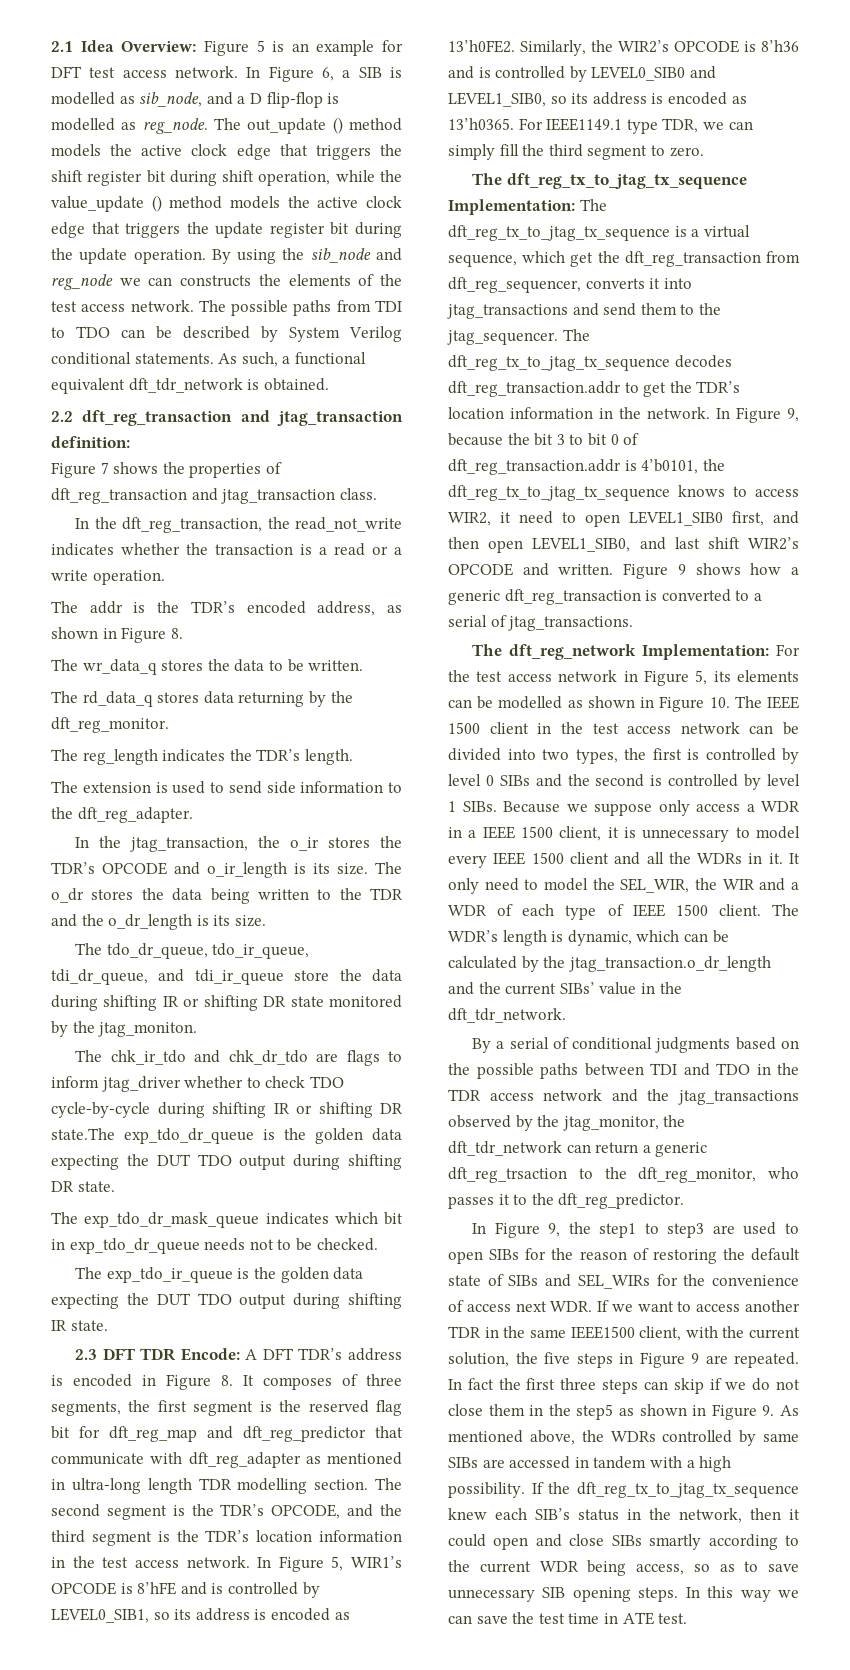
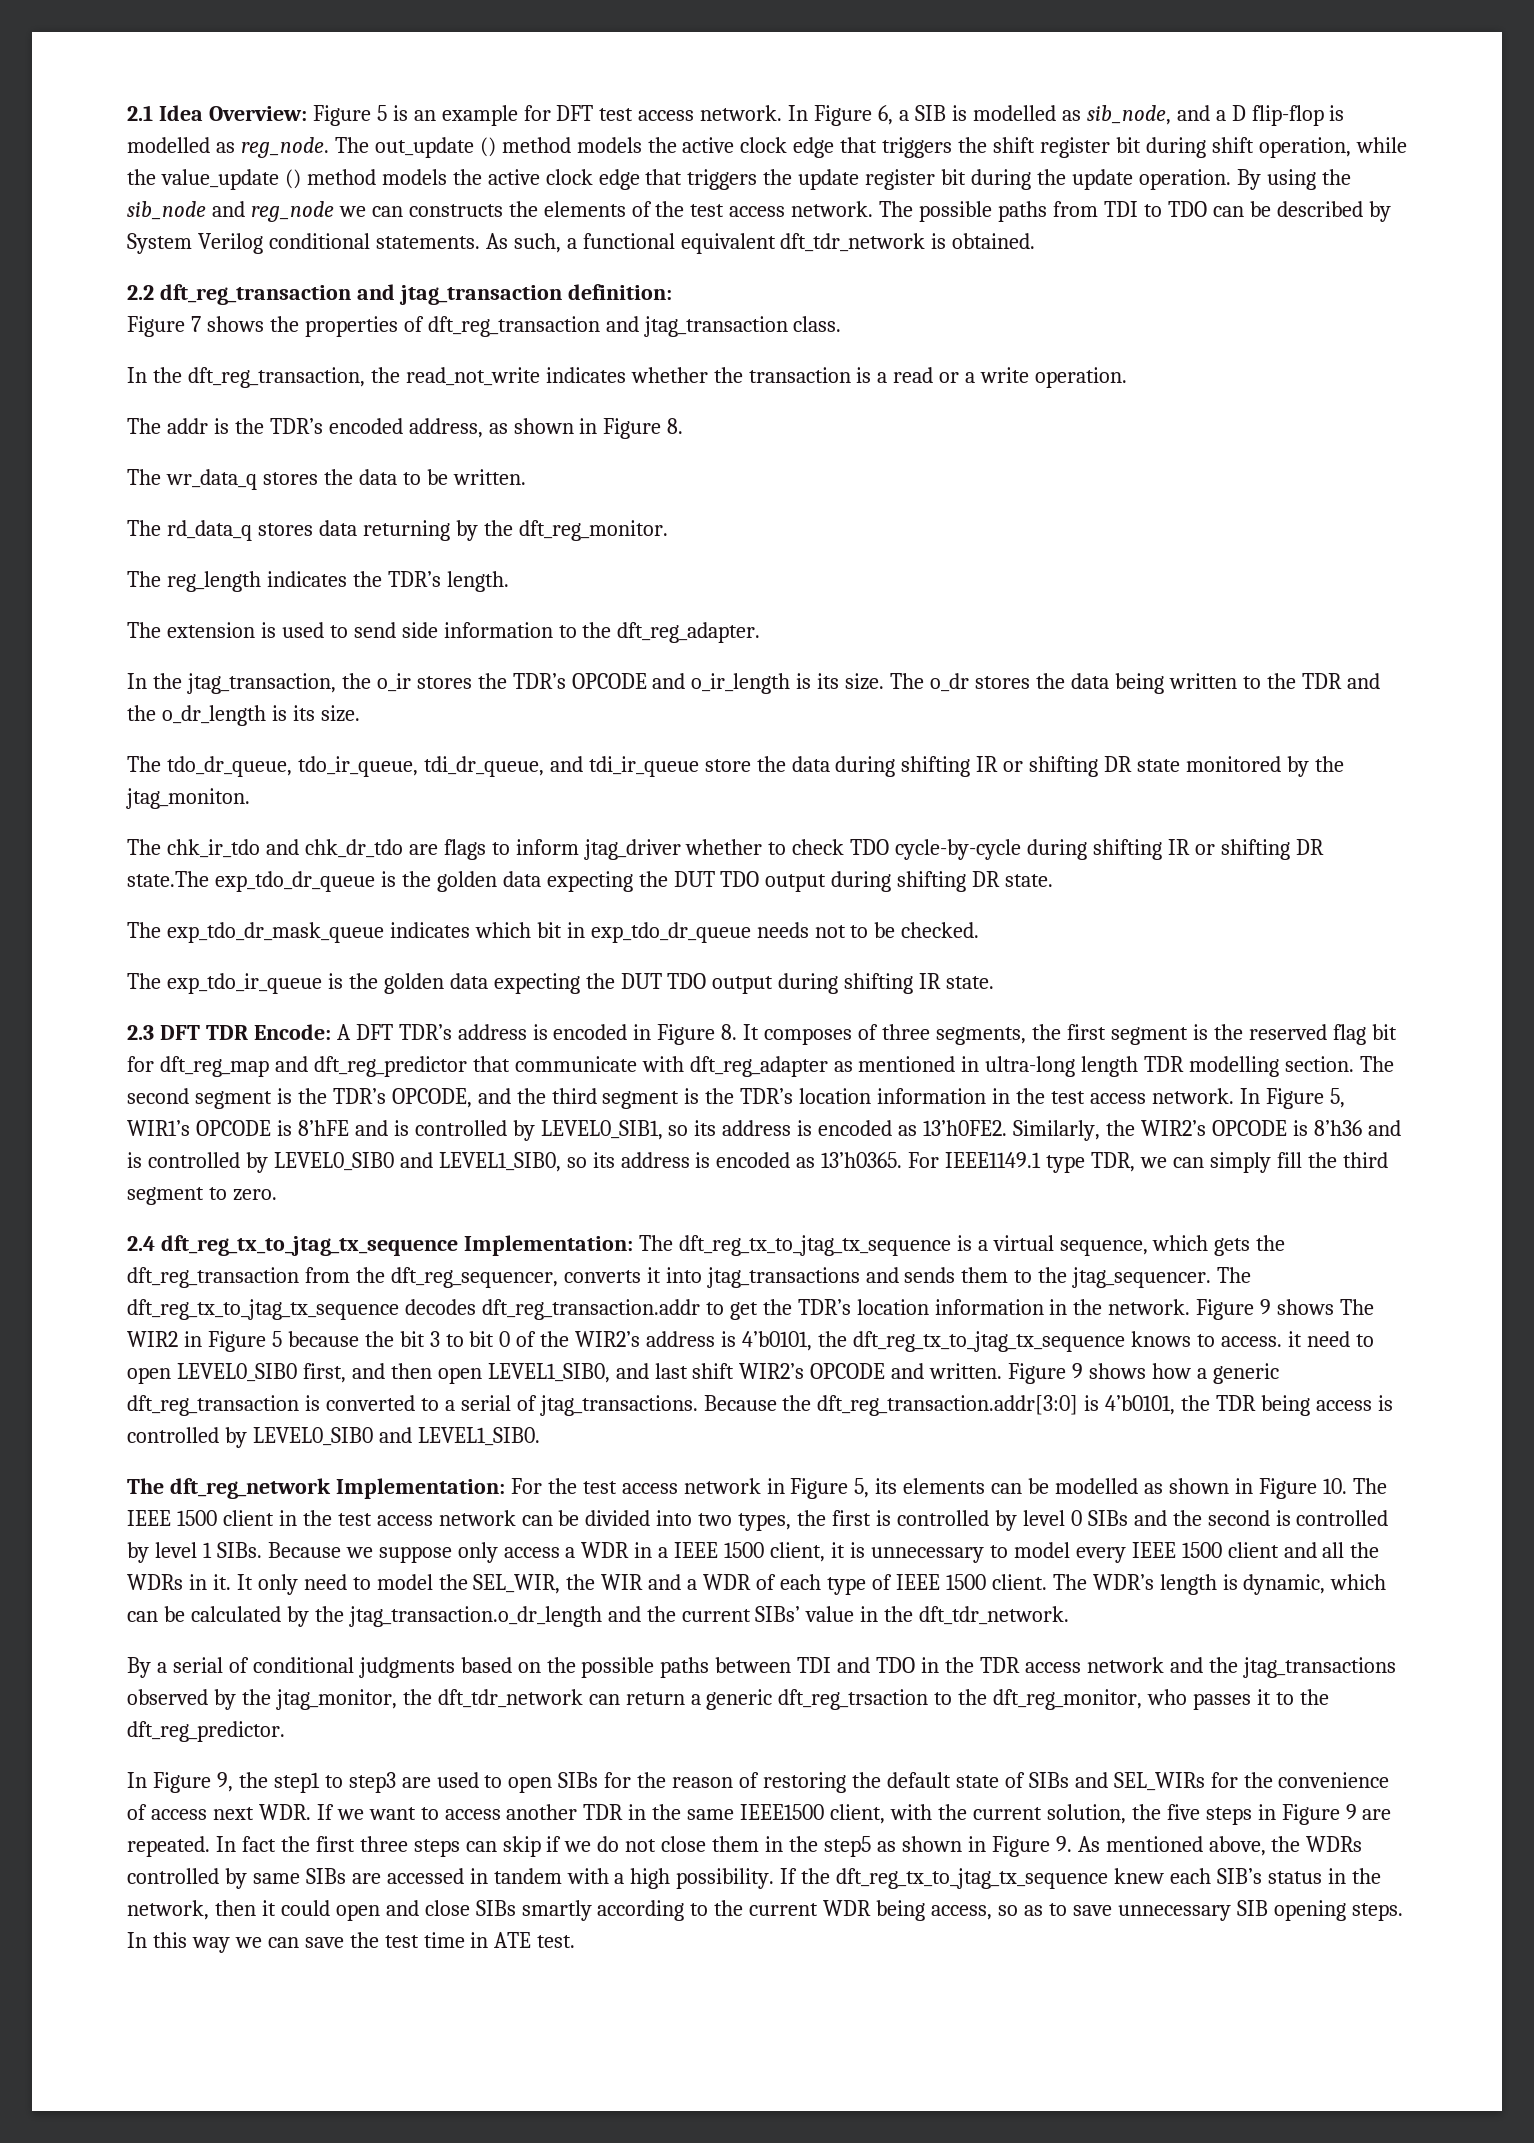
- The dft_reg_tx_to_jtag_tx_sequence Implementation: The dft_reg_tx_to_jtag_tx_sequence is a virtual sequence, which get the dft_reg_transaction from dft_reg_sequencer, converts it into jtag_transactions and send them to the jtag_sequencer.
+ 2.4 dft_reg_tx_to_jtag_tx_sequence Implementation: The dft_reg_tx_to_jtag_tx_sequence is a virtual sequence, which gets the dft_reg_transaction from the dft_reg_sequencer, converts it into jtag_transactions and sends them to the jtag_sequencer.
- In Figure 9, because the bit 3 to bit 0 of dft_reg_transaction.addr is 4’b0101, the dft_reg_tx_to_jtag_tx_sequence knows to access WIR2, it need to open LEVEL1_SIB0 first, and then open LEVEL1_SIB0, and last shift WIR2’s OPCODE and written.
+ Figure 9 shows The WIR2 in Figure 5 because the bit 3 to bit 0 of the WIR2’s address is 4’b0101, the dft_reg_tx_to_jtag_tx_sequence knows to access. it need to open LEVEL0_SIB0 first, and then open LEVEL1_SIB0, and last shift WIR2’s OPCODE and written.
+ Because the dft_reg_transaction.addr[3:0] is 4’b0101, the TDR being access is controlled by LEVEL0_SIB0 and LEVEL1_SIB0.

